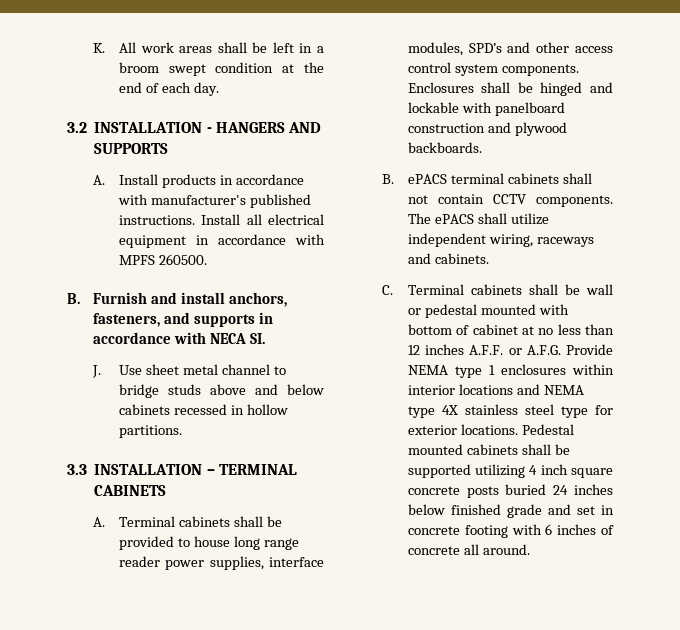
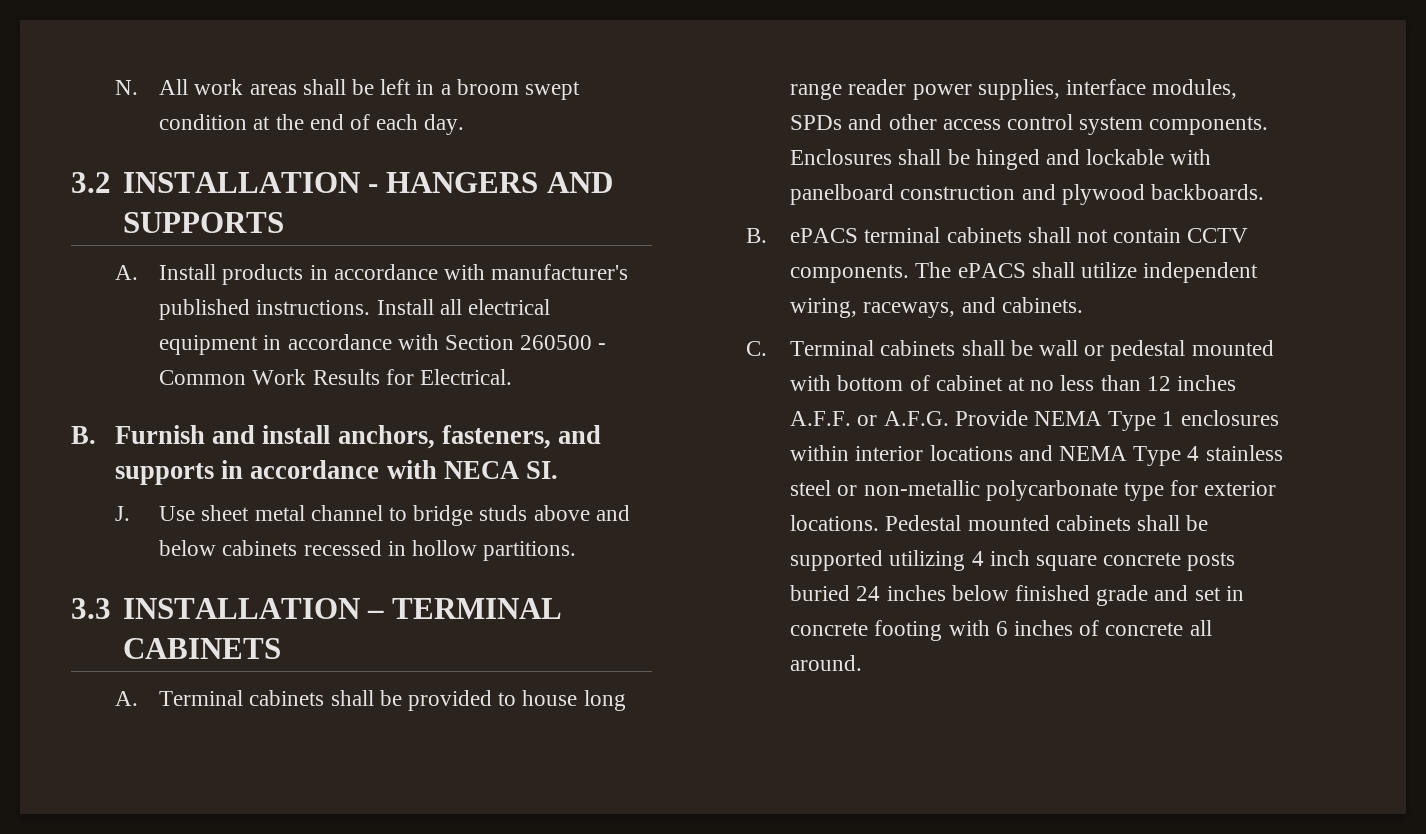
- K. All work areas shall be left in a broom swept condition at the end of each day.
+ N. All work areas shall be left in a broom swept condition at the end of each day.
- Install all electrical equipment in accordance with MPFS 260500.
+ Install all electrical equipment in accordance with Section 260500 - Common Work Results for Electrical.
- A. Terminal cabinets shall be provided to house long range reader power supplies, interface modules, SPD’s and other access control system components.
+ A. Terminal cabinets shall be provided to house long range reader power supplies, interface modules, SPDs and other access control system components.
- The ePACS shall utilize independent wiring, raceways and cabinets.
+ The ePACS shall utilize independent wiring, raceways, and cabinets.
- C. Terminal cabinets shall be wall or pedestal mounted with bottom of cabinet at no less than 12 inches A.F.F. or A.F.G. Provide NEMA type 1 enclosures within interior locations and NEMA type 4X stainless steel type for exterior locations.
+ C. Terminal cabinets shall be wall or pedestal mounted with bottom of cabinet at no less than 12 inches A.F.F. or A.F.G. Provide NEMA Type 1 enclosures within interior locations and NEMA Type 4 stainless steel or non-metallic polycarbonate type for exterior locations.

